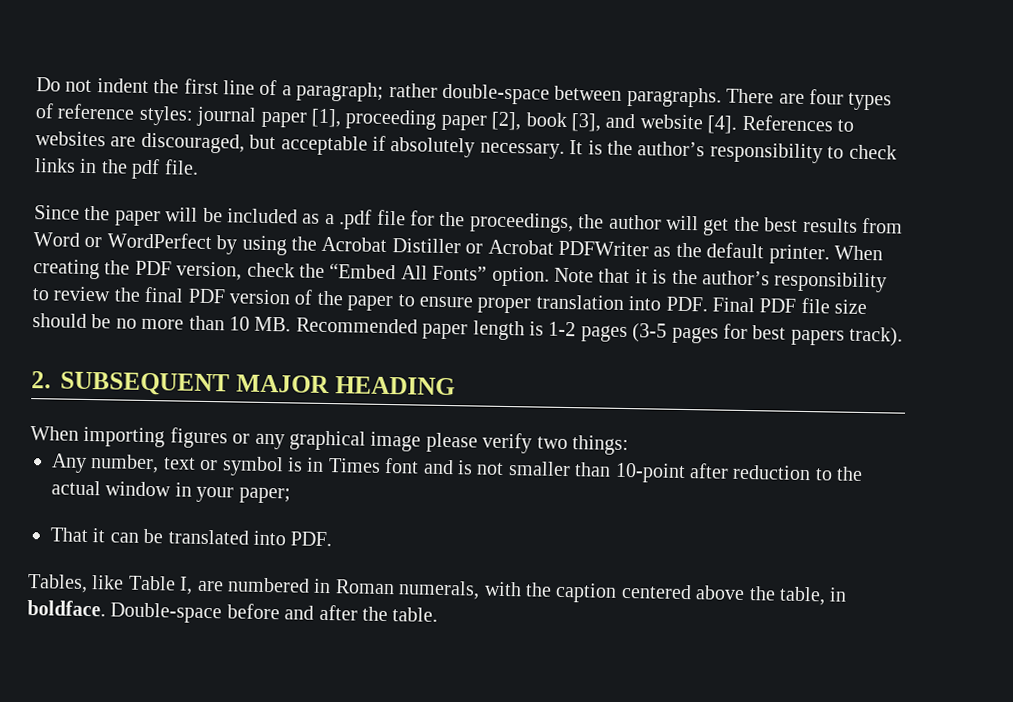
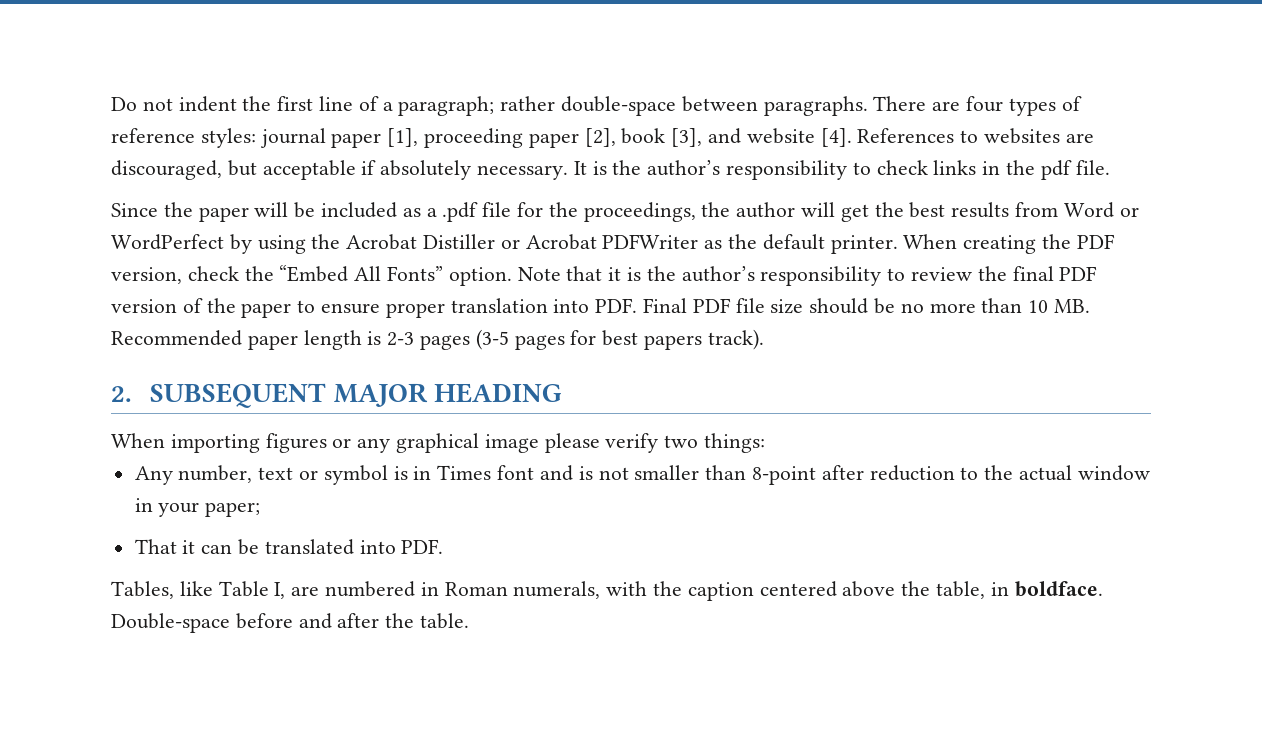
- Note that it is the author’s responsibility to review the final PDF version of the paper to ensure proper translation into PDF. Final PDF file size should be no more than 10 MB. Recommended paper length is 1-2 pages (3-5 pages for best papers track).
+ Note that it is the author’s responsibility to review the final PDF version of the paper to ensure proper translation into PDF. Final PDF file size should be no more than 10 MB. Recommended paper length is 2-3 pages (3-5 pages for best papers track).
- Any number, text or symbol is in Times font and is not smaller than 10-point after reduction to the actual window in your paper;
+ Any number, text or symbol is in Times font and is not smaller than 8-point after reduction to the actual window in your paper;

